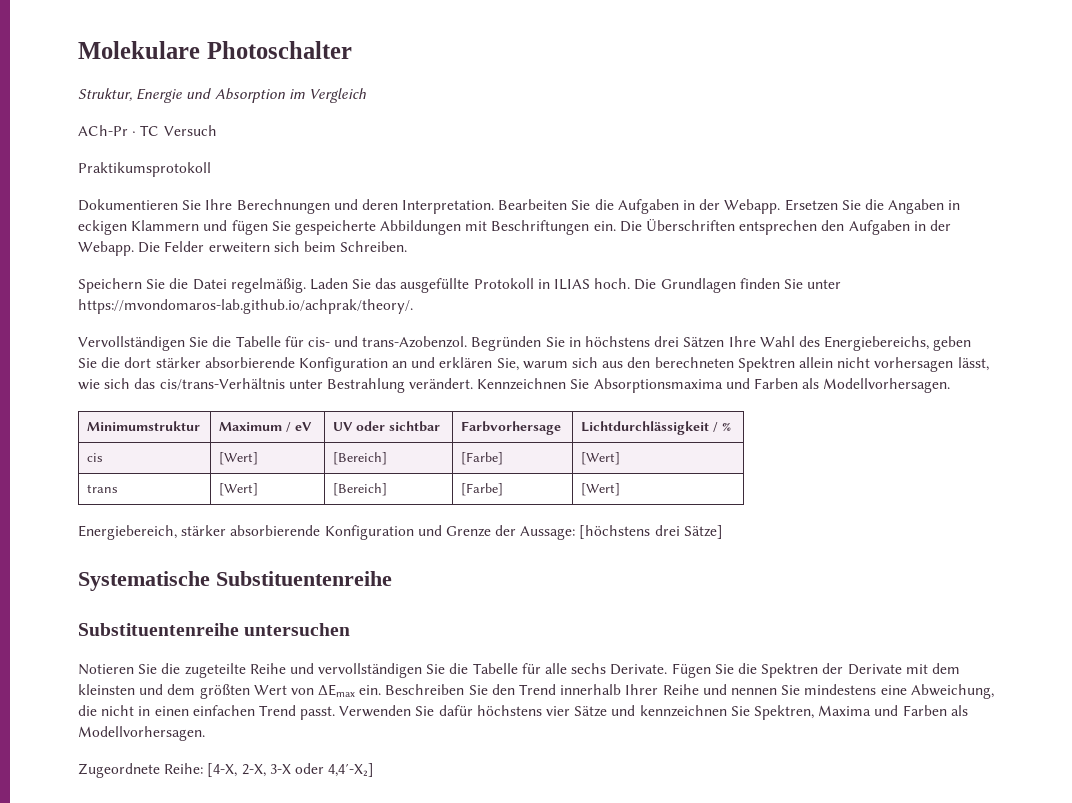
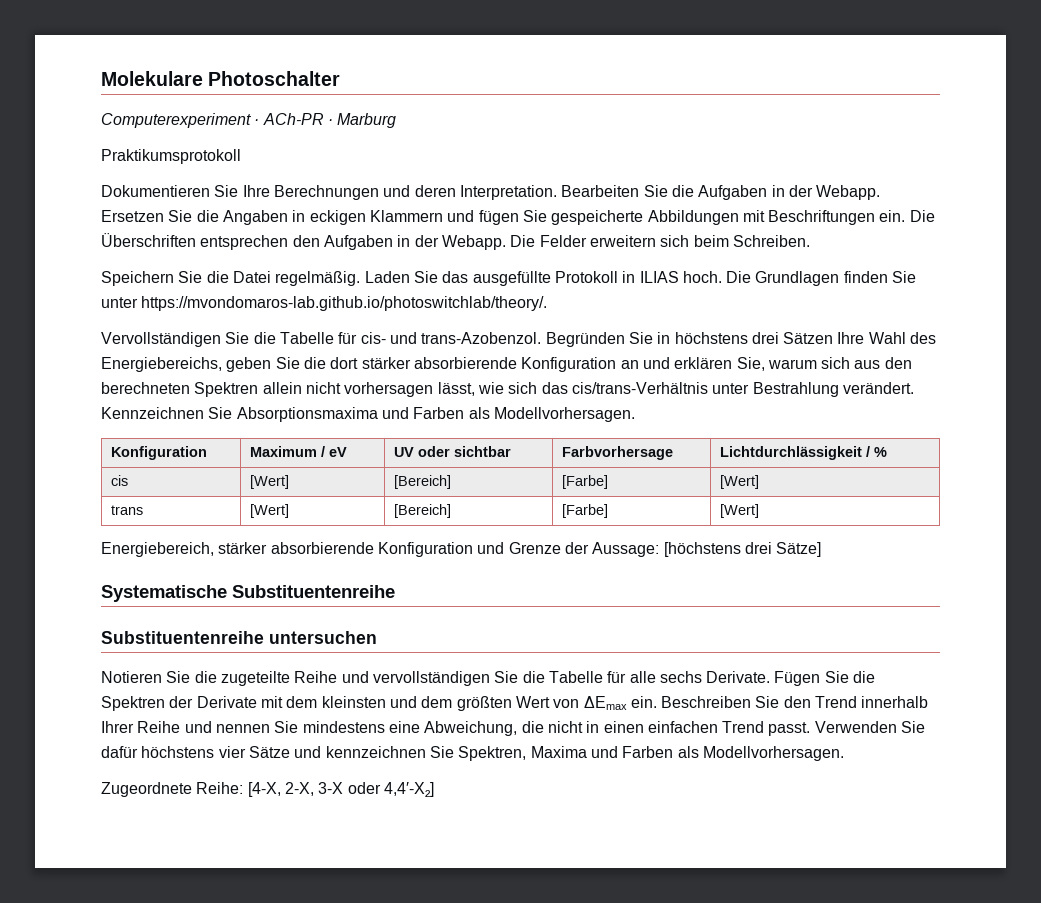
- Struktur, Energie und Absorption im Vergleich
- ACh-Pr · TC Versuch
+ Computerexperiment · ACh-PR · Marburg
- Die Grundlagen finden Sie unter https://mvondomaros-lab.github.io/achprak/theory/.
+ Die Grundlagen finden Sie unter https://mvondomaros-lab.github.io/photoswitchlab/theory/.
- Minimumstruktur | Maximum / eV | UV oder sichtbar | Farbvorhersage | Lichtdurchlässigkeit / %
+ Konfiguration | Maximum / eV | UV oder sichtbar | Farbvorhersage | Lichtdurchlässigkeit / %

